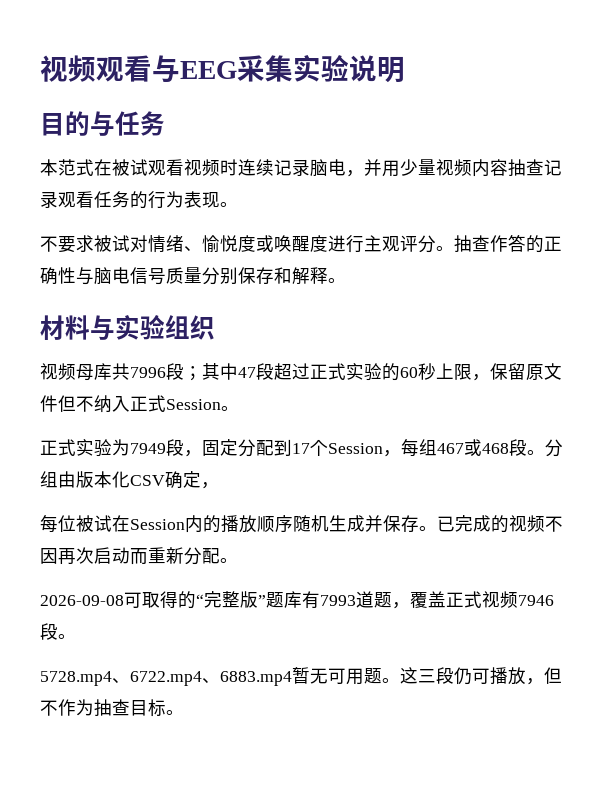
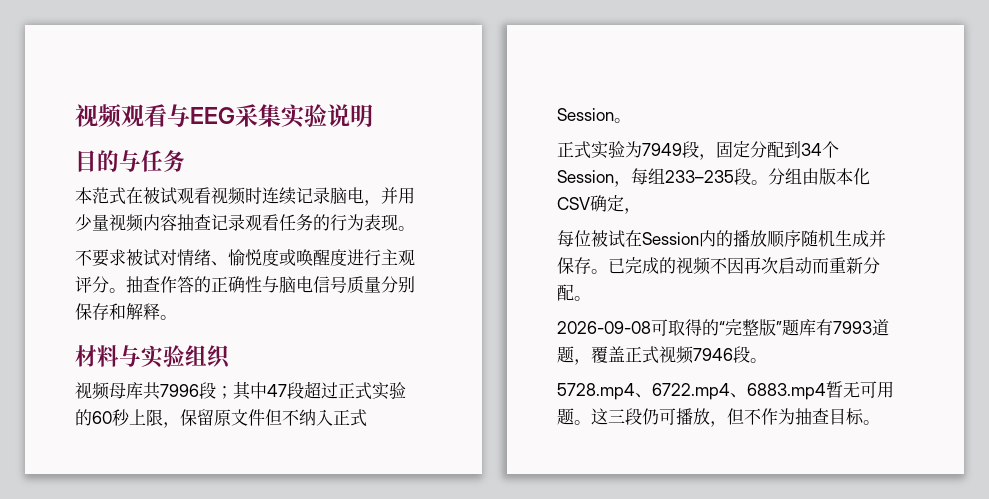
- 正式实验为7949段，固定分配到17个Session，每组467或468段。
+ 正式实验为7949段，固定分配到34个Session，每组233–235段。

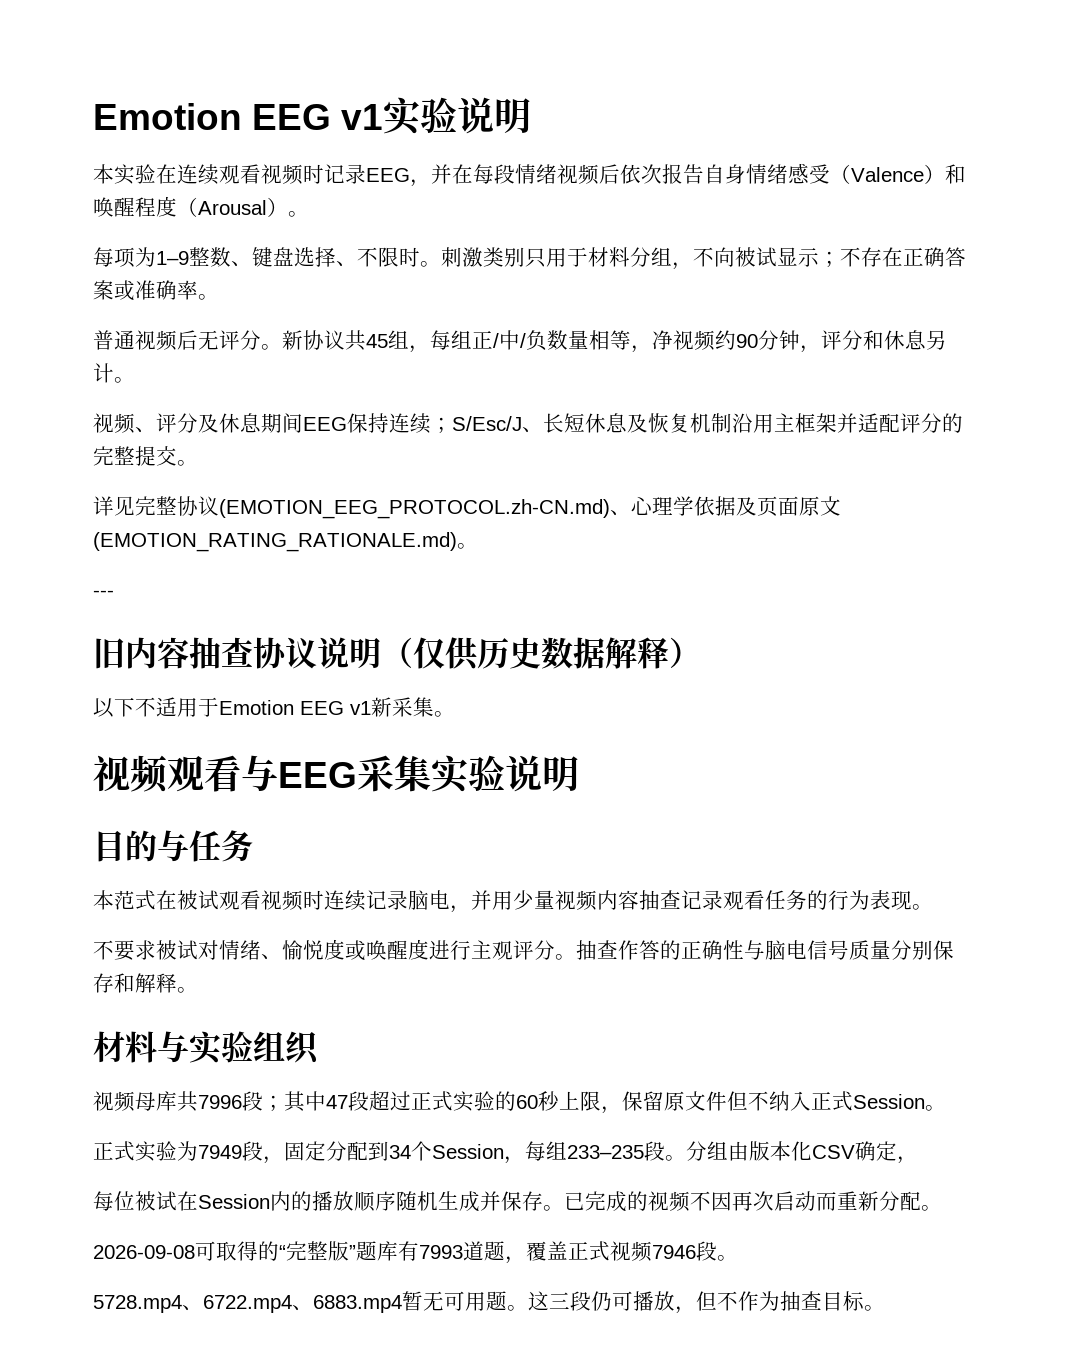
+ Emotion EEG v1实验说明
+ 本实验在连续观看视频时记录EEG，并在每段情绪视频后依次报告自身情绪感受（Valence）和唤醒程度（Arousal）。
+ 每项为1–9整数、键盘选择、不限时。刺激类别只用于材料分组，不向被试显示；不存在正确答案或准确率。
+ 普通视频后无评分。新协议共45组，每组正/中/负数量相等，净视频约90分钟，评分和休息另计。
+ 视频、评分及休息期间EEG保持连续；S/Esc/J、长短休息及恢复机制沿用主框架并适配评分的完整提交。
+ 详见完整协议(EMOTION_EEG_PROTOCOL.zh-CN.md)、心理学依据及页面原文(EMOTION_RATING_RATIONALE.md)。
+ ---
+ 旧内容抽查协议说明（仅供历史数据解释）
+ 以下不适用于Emotion EEG v1新采集。

